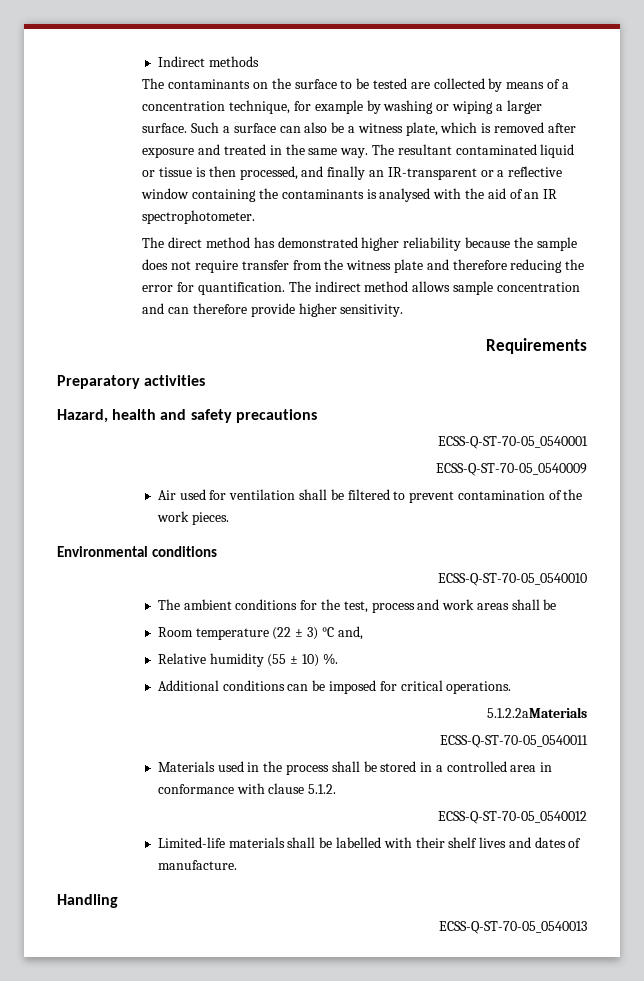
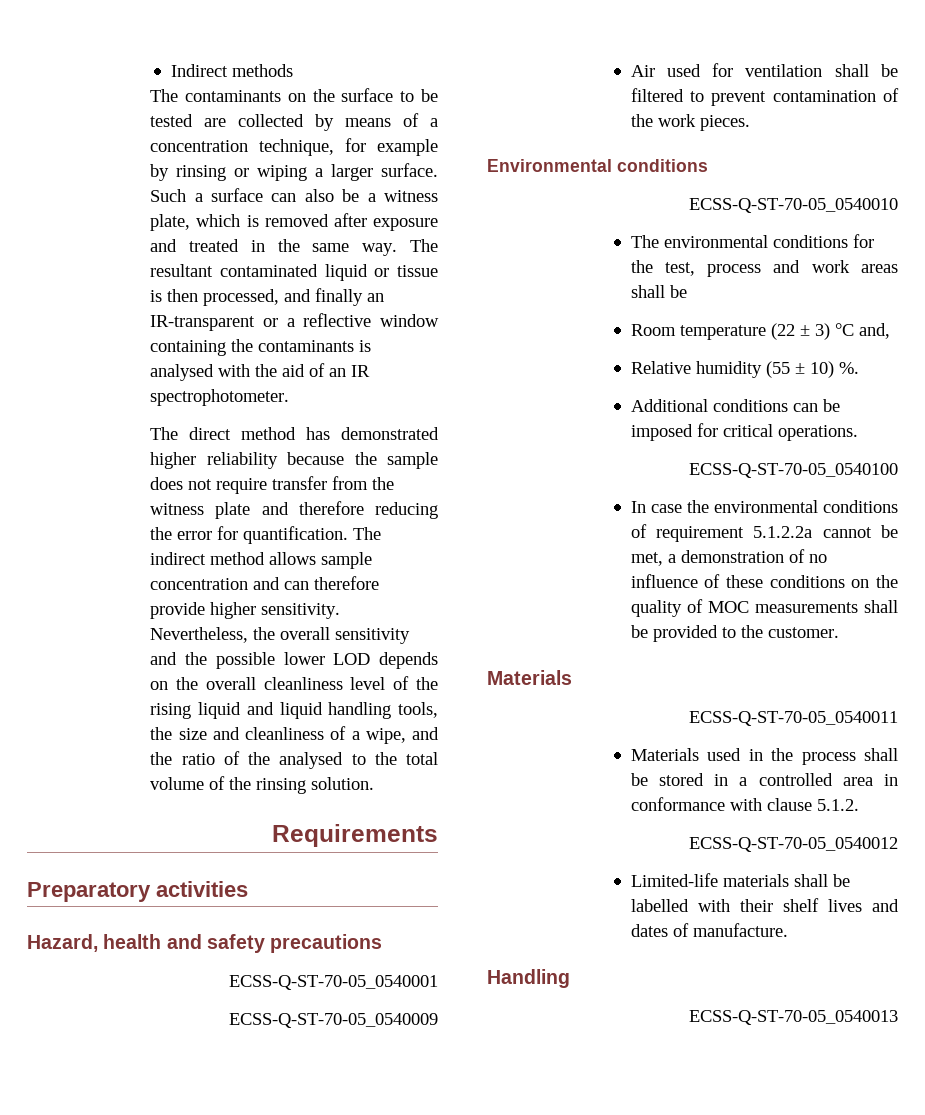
- The contaminants on the surface to be tested are collected by means of a concentration technique, for example by washing or wiping a larger surface.
+ The contaminants on the surface to be tested are collected by means of a concentration technique, for example by rinsing or wiping a larger surface.
+ Nevertheless, the overall sensitivity and the possible lower LOD depends on the overall cleanliness level of the rising liquid and liquid handling tools, the size and cleanliness of a wipe, and the ratio of the analysed to the total volume of the rinsing solution.
- The ambient conditions for the test, process and work areas shall be
+ The environmental conditions for the test, process and work areas shall be
- 5.1.2.2aMaterials
+ ECSS-Q-ST-70-05_0540100
+ In case the environmental conditions of requirement 5.1.2.2a cannot be met, a demonstration of no influence of these conditions on the quality of MOC measurements shall be provided to the customer.
+ Materials

